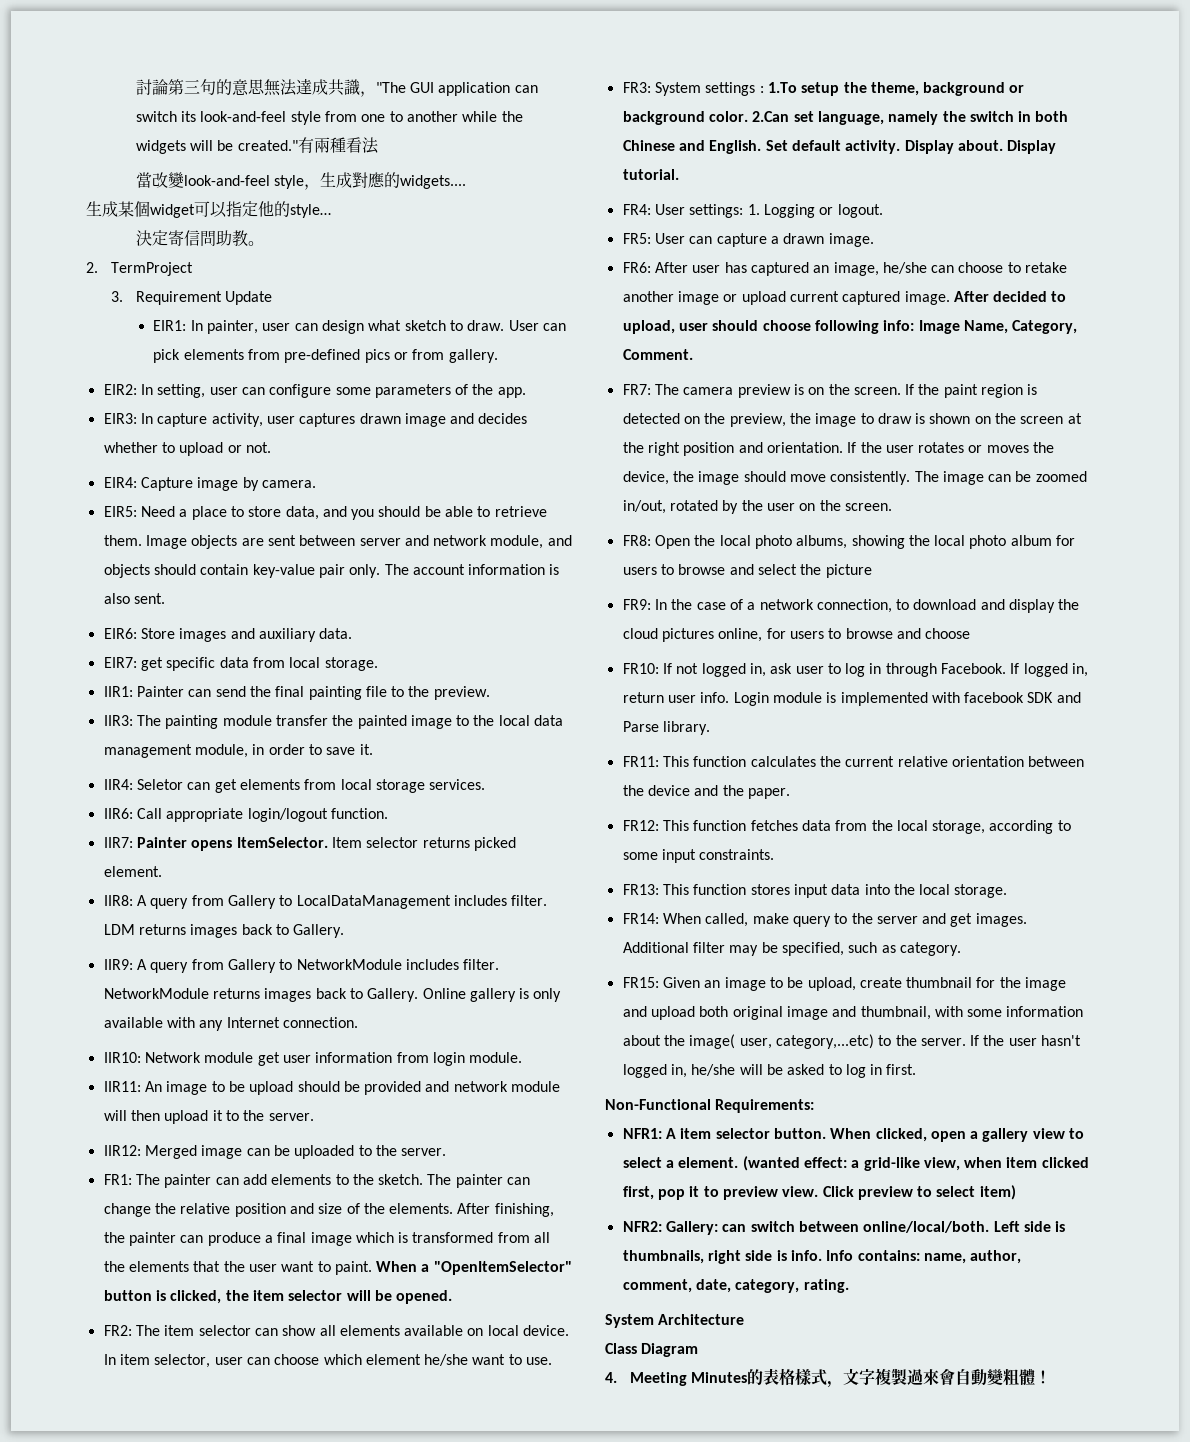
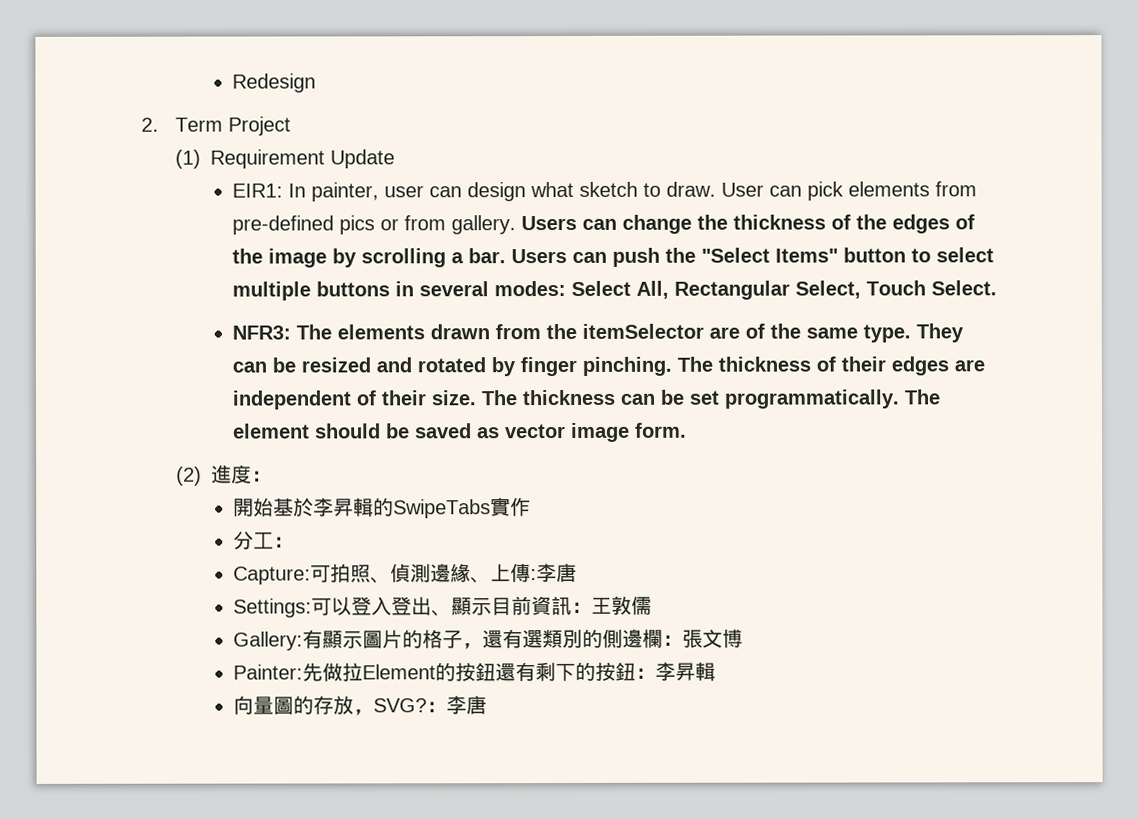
- 討論第三句的意思無法達成共識，"The GUI application can switch its look-and-feel style from one to another while the widgets will be created."有兩種看法
- 當改變look-and-feel style，生成對應的widgets....
- 生成某個widget可以指定他的style…
- 決定寄信問助教。
- 2. TermProject
- 3. Requirement Update
+ Redesign
+ 2. Term Project
+ (1) Requirement Update
- User can pick elements from pre-defined pics or from gallery.
- EIR2: In setting, user can configure some parameters of the app.
- EIR3: In capture activity, user captures drawn image and decides whether to upload or not.
- EIR4: Capture image by camera.
- EIR5: Need a place to store data, and you should be able to retrieve them. Image objects are sent between server and network module, and objects should contain key-value pair only. The account information is also sent.
- EIR6: Store images and auxiliary data.
- EIR7: get specific data from local storage.
- IIR1: Painter can send the final painting file to the preview.
- IIR3: The painting module transfer the painted image to the local data management module, in order to save it.
- IIR4: Seletor can get elements from local storage services.
- IIR6: Call appropriate login/logout function.
- IIR7: Painter opens ItemSelector. Item selector returns picked element.
- IIR8: A query from Gallery to LocalDataManagement includes filter. LDM returns images back to Gallery.
- IIR9: A query from Gallery to NetworkModule includes filter. NetworkModule returns images back to Gallery. Online gallery is only available with any Internet connection.
- IIR10: Network module get user information from login module.
- IIR11: An image to be upload should be provided and network module will then upload it to the server.
- IIR12: Merged image can be uploaded to the server.
- FR1: The painter can add elements to the sketch. The painter can change the relative position and size of the elements. After finishing, the painter can produce a final image which is transformed from all the elements that the user want to paint. When a "OpenItemSelector" button is clicked, the item selector will be opened.
- FR2: The item selector can show all elements available on local device. In item selector, user can choose which element he/she want to use.
- FR3: System settings : 1.To setup the theme, background or background color. 2.Can set language, namely the switch in both Chinese and English. Set default activity. Display about. Display tutorial.
- FR4: User settings: 1. Logging or logout.
- FR5: User can capture a drawn image.
- FR6: After user has captured an image, he/she can choose to retake another image or upload current captured image. After decided to upload, user should choose following info: Image Name, Category, Comment.
- FR7: The camera preview is on the screen. If the paint region is detected on the preview, the image to draw is shown on the screen at the right position and orientation. If the user rotates or moves the device, the image should move consistently. The image can be zoomed in/out, rotated by the user on the screen.
- FR8: Open the local photo albums, showing the local photo album for users to browse and select the picture
- FR9: In the case of a network connection, to download and display the cloud pictures online, for users to browse and choose
- FR10: If not logged in, ask user to log in through Facebook. If logged in, return user info. Login module is implemented with facebook SDK and Parse library.
- FR11: This function calculates the current relative orientation between the device and the paper.
- FR12: This function fetches data from the local storage, according to some input constraints.
- FR13: This function stores input data into the local storage.
- FR14: When called, make query to the server and get images. Additional filter may be specified, such as category.
- FR15: Given an image to be upload, create thumbnail for the image and upload both original image and thumbnail, with some information about the image( user, category,...etc) to the server. If the user hasn't logged in, he/she will be asked to log in first.
- Non-Functional Requirements:
- NFR1: A item selector button. When clicked, open a gallery view to select a element. (wanted effect: a grid-like view, when item clicked first, pop it to preview view. Click preview to select item)
- NFR2: Gallery: can switch between online/local/both. Left side is thumbnails, right side is info. Info contains: name, author, comment, date, category, rating.
- System Architecture
- Class Diagram
- 4. Meeting Minutes的表格樣式，文字複製過來會自動變粗體！
+ User can pick elements from pre-defined pics or from gallery. Users can change the thickness of the edges of the image by scrolling a bar. Users can push the "Select Items" button to select multiple buttons in several modes: Select All, Rectangular Select, Touch Select.
+ NFR3: The elements drawn from the itemSelector are of the same type. They can be resized and rotated by finger pinching. The thickness of their edges are independent of their size. The thickness can be set programmatically. The element should be saved as vector image form.
+ (2)進度：
+ 開始基於李昇輯的SwipeTabs實作
+ 分工：
+ Capture:可拍照、偵測邊緣、上傳:李唐
+ Settings:可以登入登出、顯示目前資訊：王敦儒
+ Gallery:有顯示圖片的格子，還有選類別的側邊欄：張文博
+ Painter:先做拉Element的按鈕還有剩下的按鈕：李昇輯
+ 向量圖的存放，SVG?：李唐

